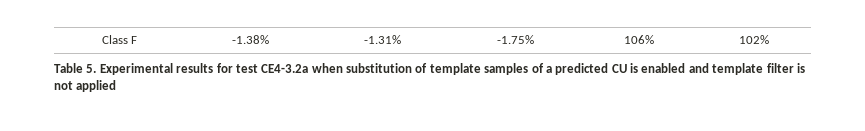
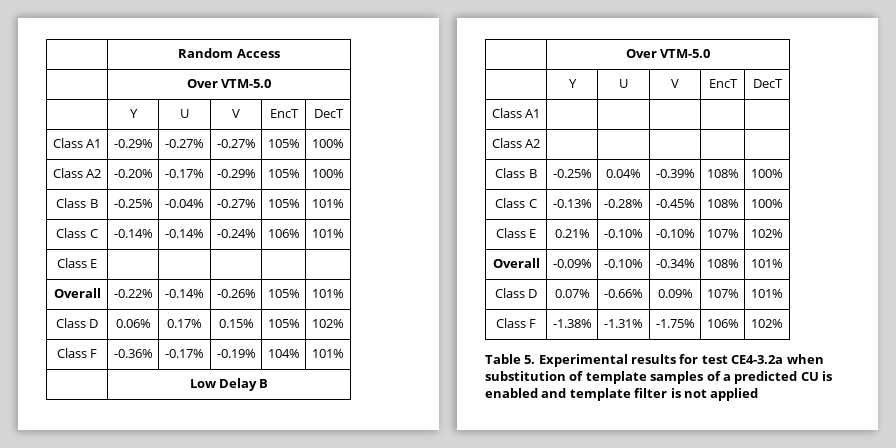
+ | Random Access
+ | Over VTM-5.0
+ | Y | U | V | EncT | DecT
+ Class A1 | -0.29% | -0.27% | -0.27% | 105% | 100%
+ Class A2 | -0.20% | -0.17% | -0.29% | 105% | 100%
+ Class B | -0.25% | -0.04% | -0.27% | 105% | 101%
+ Class C | -0.14% | -0.14% | -0.24% | 106% | 101%
+ Class E | | | | |
+ Overall | -0.22% | -0.14% | -0.26% | 105% | 101%
+ Class D | 0.06% | 0.17% | 0.15% | 105% | 102%
+ Class F | -0.36% | -0.17% | -0.19% | 104% | 101%
+ | Low Delay B
+ | Over VTM-5.0
+ | Y | U | V | EncT | DecT
+ Class A1 | | | | |
+ Class A2 | | | | |
+ Class B | -0.25% | 0.04% | -0.39% | 108% | 100%
+ Class C | -0.13% | -0.28% | -0.45% | 108% | 100%
+ Class E | 0.21% | -0.10% | -0.10% | 107% | 102%
+ Overall | -0.09% | -0.10% | -0.34% | 108% | 101%
+ Class D | 0.07% | -0.66% | 0.09% | 107% | 101%

